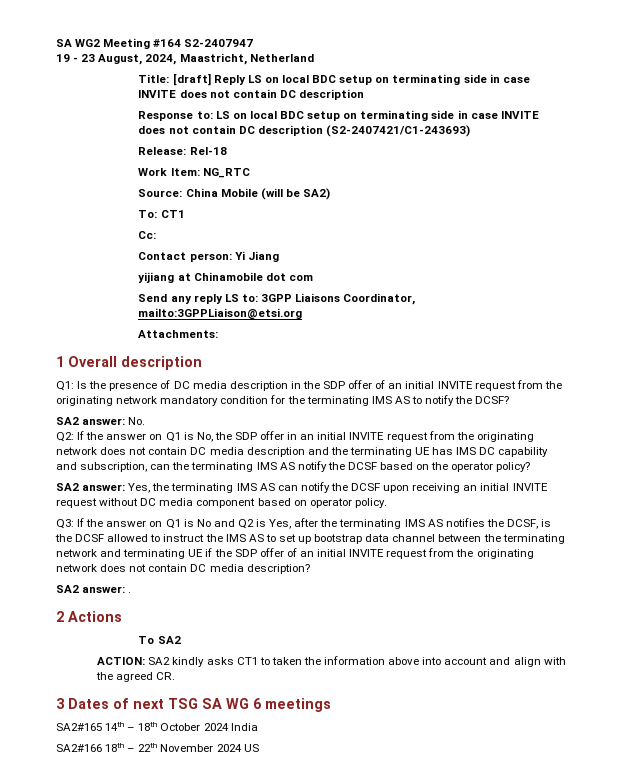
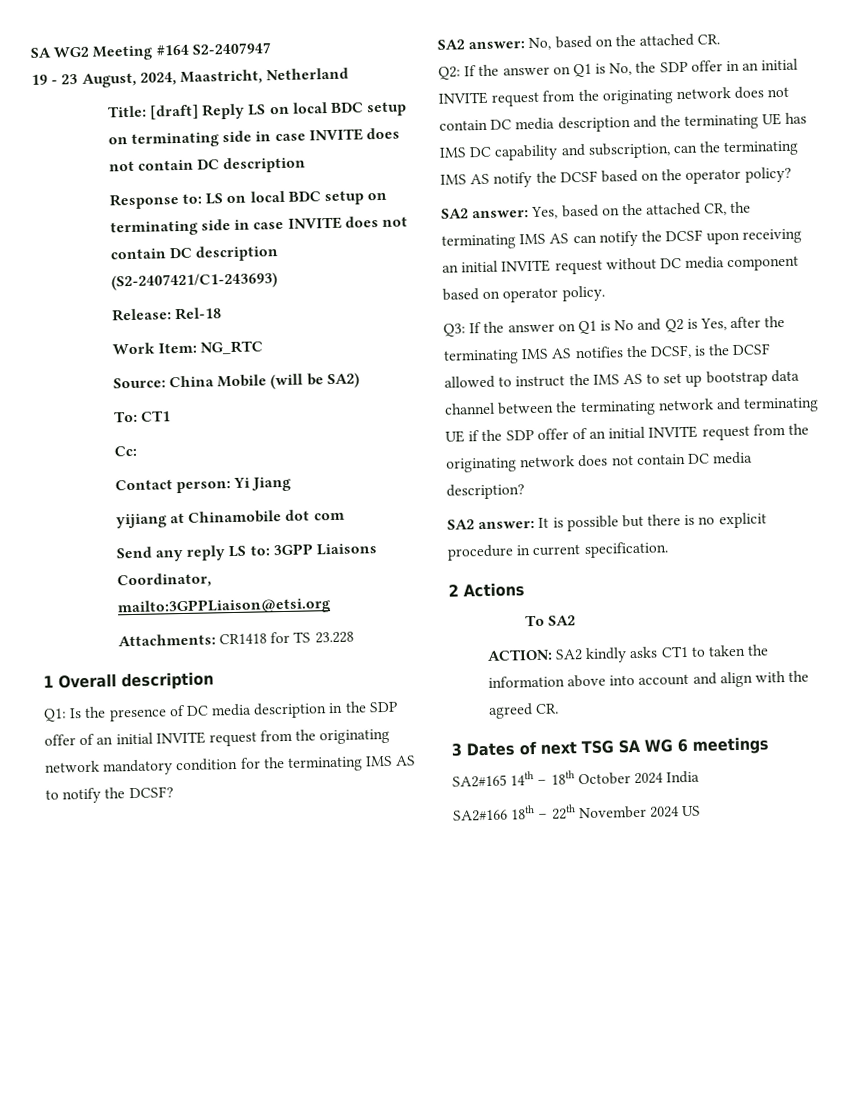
- Attachments:
+ Attachments: CR1418 for TS 23.228
- SA2 answer: No.
+ SA2 answer: No, based on the attached CR.
- SA2 answer: Yes, the terminating IMS AS can notify the DCSF upon receiving an initial INVITE request without DC media component based on operator policy.
+ SA2 answer: Yes, based on the attached CR, the terminating IMS AS can notify the DCSF upon receiving an initial INVITE request without DC media component based on operator policy.
- SA2 answer: .
+ SA2 answer: It is possible but there is no explicit procedure in current specification.

